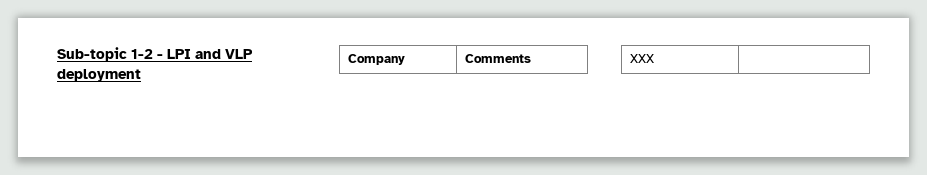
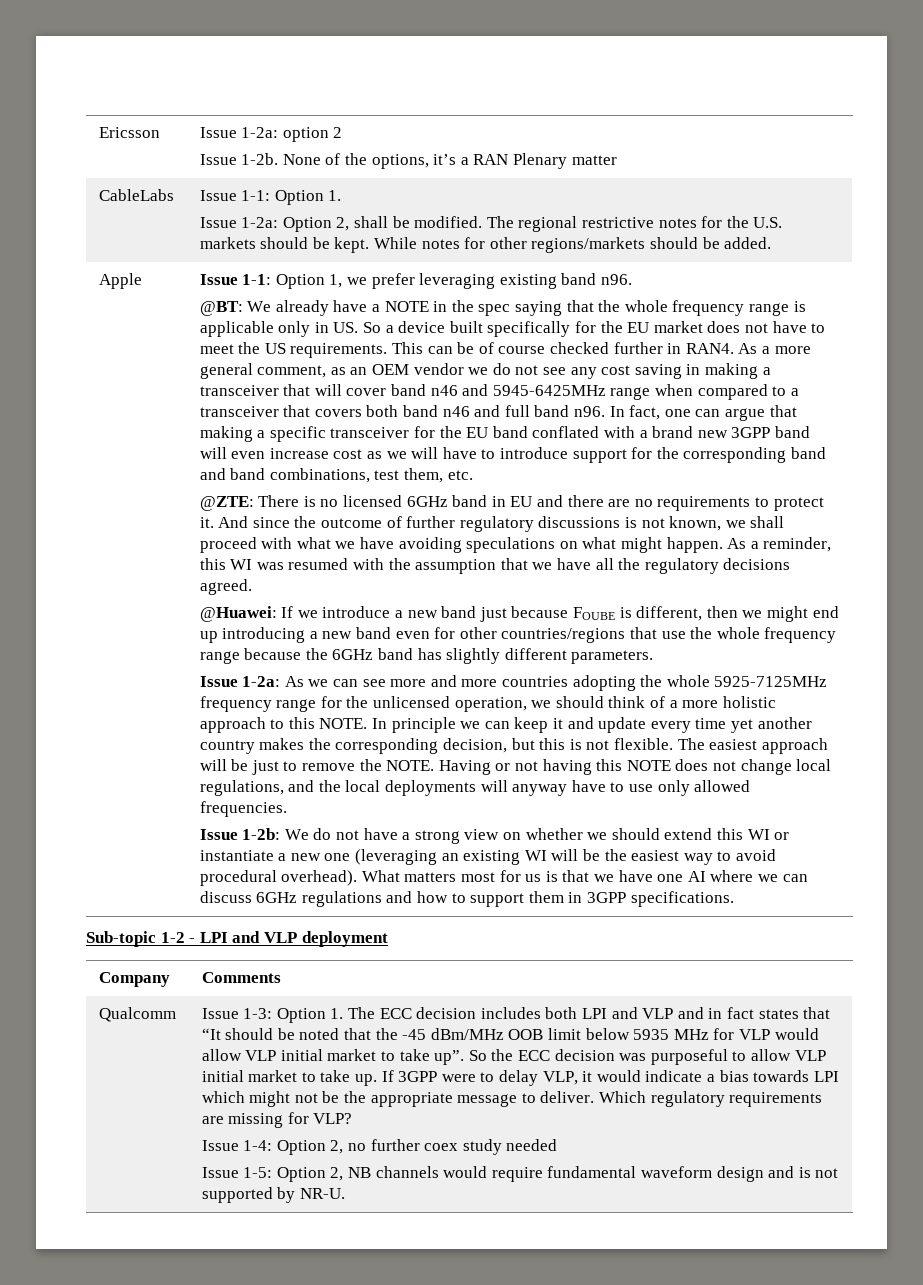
+ Ericsson | Issue 1-2a: option 2
+ Issue 1-2b. None of the options, it’s a RAN Plenary matter
+ CableLabs | Issue 1-1: Option 1.
+ Issue 1-2a: Option 2, shall be modified. The regional restrictive notes for the U.S. markets should be kept. While notes for other regions/markets should be added.
+ Apple | Issue 1-1: Option 1, we prefer leveraging existing band n96.
+ @BT: We already have a NOTE in the spec saying that the whole frequency range is applicable only in US. So a device built specifically for the EU market does not have to meet the US requirements. This can be of course checked further in RAN4. As a more general comment, as an OEM vendor we do not see any cost saving in making a transceiver that will cover band n46 and 5945-6425MHz range when compared to a transceiver that covers both band n46 and full band n96. In fact, one can argue that making a specific transceiver for the EU band conflated with a brand new 3GPP band will even increase cost as we will have to introduce support for the corresponding band and band combinations, test them, etc.
+ @ZTE: There is no licensed 6GHz band in EU and there are no requirements to protect it. And since the outcome of further regulatory discussions is not known, we shall proceed with what we have avoiding speculations on what might happen. As a reminder, this WI was resumed with the assumption that we have all the regulatory decisions agreed.
+ @Huawei: If we introduce a new band just because FOUBE is different, then we might end up introducing a new band even for other countries/regions that use the whole frequency range because the 6GHz band has slightly different parameters.
+ Issue 1-2a: As we can see more and more countries adopting the whole 5925-7125MHz frequency range for the unlicensed operation, we should think of a more holistic approach to this NOTE. In principle we can keep it and update every time yet another country makes the corresponding decision, but this is not flexible. The easiest approach will be just to remove the NOTE. Having or not having this NOTE does not change local regulations, and the local deployments will anyway have to use only allowed frequencies.
+ Issue 1-2b: We do not have a strong view on whether we should extend this WI or instantiate a new one (leveraging an existing WI will be the easiest way to avoid procedural overhead). What matters most for us is that we have one AI where we can discuss 6GHz regulations and how to support them in 3GPP specifications.
- XXX
+ Qualcomm | Issue 1-3: Option 1. The ECC decision includes both LPI and VLP and in fact states that “It should be noted that the -45 dBm/MHz OOB limit below 5935 MHz for VLP would allow VLP initial market to take up”. So the ECC decision was purposeful to allow VLP initial market to take up. If 3GPP were to delay VLP, it would indicate a bias towards LPI which might not be the appropriate message to deliver. Which regulatory requirements are missing for VLP?
+ Issue 1-4: Option 2, no further coex study needed
+ Issue 1-5: Option 2, NB channels would require fundamental waveform design and is not supported by NR-U.

